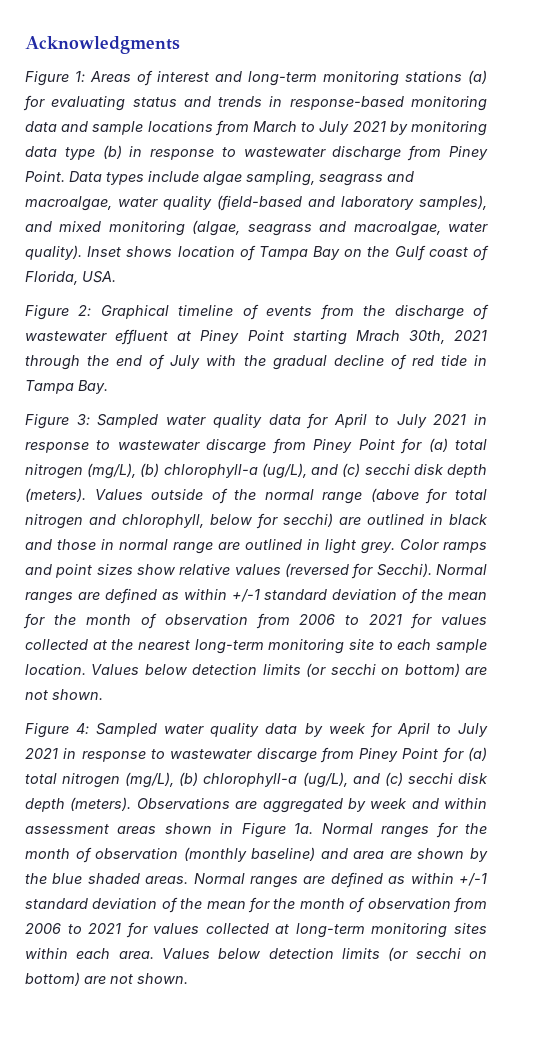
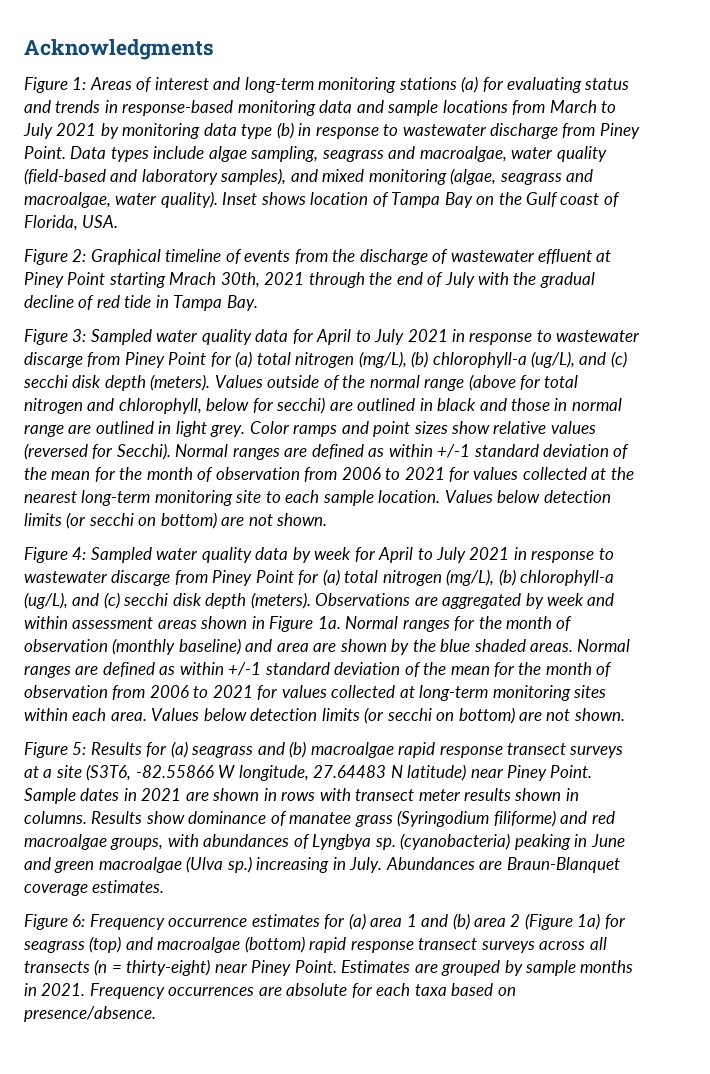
+ Figure 5: Results for (a) seagrass and (b) macroalgae rapid response transect surveys at a site (S3T6, -82.55866 W longitude, 27.64483 N latitude) near Piney Point. Sample dates in 2021 are shown in rows with transect meter results shown in columns. Results show dominance of manatee grass (Syringodium filiforme) and red macroalgae groups, with abundances of Lyngbya sp. (cyanobacteria) peaking in June and green macroalgae (Ulva sp.) increasing in July. Abundances are Braun-Blanquet coverage estimates.
+ Figure 6: Frequency occurrence estimates for (a) area 1 and (b) area 2 (Figure 1a) for seagrass (top) and macroalgae (bottom) rapid response transect surveys across all transects (n = thirty-eight) near Piney Point. Estimates are grouped by sample months in 2021. Frequency occurrences are absolute for each taxa based on presence/absence.

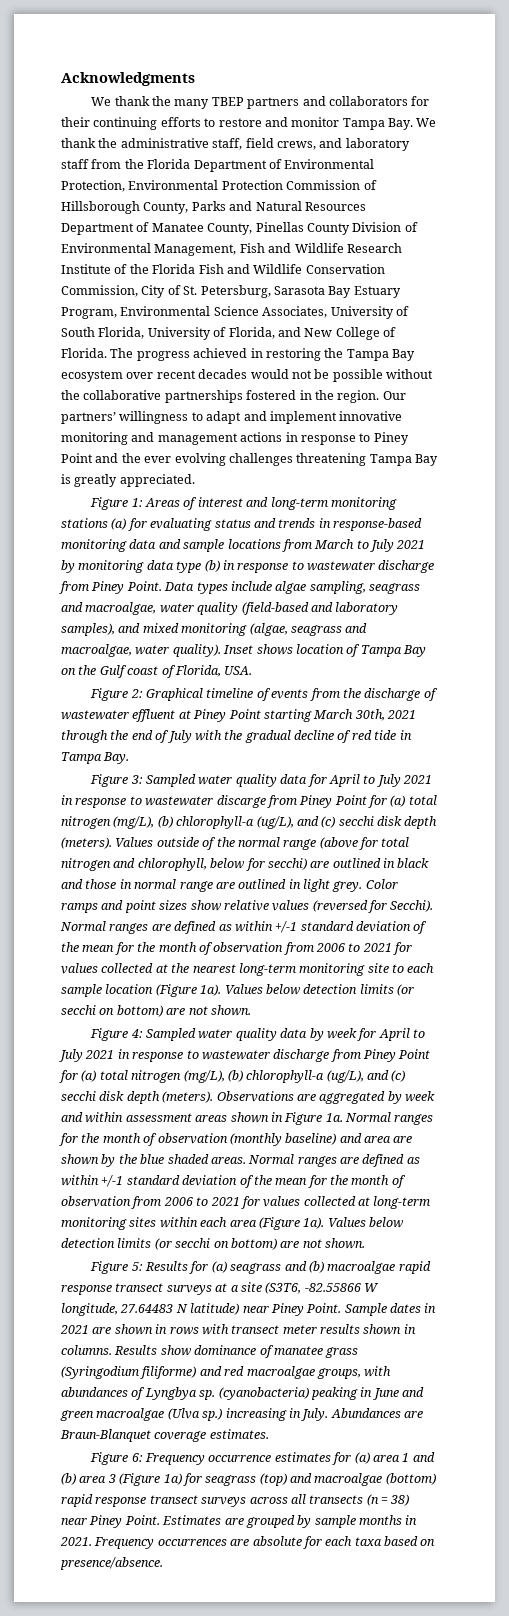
+ We thank the many TBEP partners and collaborators for their continuing efforts to restore and monitor Tampa Bay. We thank the administrative staff, field crews, and laboratory staff from the Florida Department of Environmental Protection, Environmental Protection Commission of Hillsborough County, Parks and Natural Resources Department of Manatee County, Pinellas County Division of Environmental Management, Fish and Wildlife Research Institute of the Florida Fish and Wildlife Conservation Commission, City of St. Petersburg, Sarasota Bay Estuary Program, Environmental Science Associates, University of South Florida, University of Florida, and New College of Florida. The progress achieved in restoring the Tampa Bay ecosystem over recent decades would not be possible without the collaborative partnerships fostered in the region. Our partners’ willingness to adapt and implement innovative monitoring and management actions in response to Piney Point and the ever evolving challenges threatening Tampa Bay is greatly appreciated.
- Figure 2: Graphical timeline of events from the discharge of wastewater effluent at Piney Point starting Mrach 30th, 2021 through the end of July with the gradual decline of red tide in Tampa Bay.
+ Figure 2: Graphical timeline of events from the discharge of wastewater effluent at Piney Point starting March 30th, 2021 through the end of July with the gradual decline of red tide in Tampa Bay.
- Normal ranges are defined as within +/-1 standard deviation of the mean for the month of observation from 2006 to 2021 for values collected at the nearest long-term monitoring site to each sample location.
+ Normal ranges are defined as within +/-1 standard deviation of the mean for the month of observation from 2006 to 2021 for values collected at the nearest long-term monitoring site to each sample location (Figure 1a).
- Figure 4: Sampled water quality data by week for April to July 2021 in response to wastewater discarge from Piney Point for (a) total nitrogen (mg/L), (b) chlorophyll-a (ug/L), and (c) secchi disk depth (meters).
+ Figure 4: Sampled water quality data by week for April to July 2021 in response to wastewater discharge from Piney Point for (a) total nitrogen (mg/L), (b) chlorophyll-a (ug/L), and (c) secchi disk depth (meters).
- Normal ranges are defined as within +/-1 standard deviation of the mean for the month of observation from 2006 to 2021 for values collected at long-term monitoring sites within each area.
+ Normal ranges are defined as within +/-1 standard deviation of the mean for the month of observation from 2006 to 2021 for values collected at long-term monitoring sites within each area (Figure 1a).
- Figure 6: Frequency occurrence estimates for (a) area 1 and (b) area 2 (Figure 1a) for seagrass (top) and macroalgae (bottom) rapid response transect surveys across all transects (n = thirty-eight) near Piney Point.
+ Figure 6: Frequency occurrence estimates for (a) area 1 and (b) area 3 (Figure 1a) for seagrass (top) and macroalgae (bottom) rapid response transect surveys across all transects (n = 38) near Piney Point.

